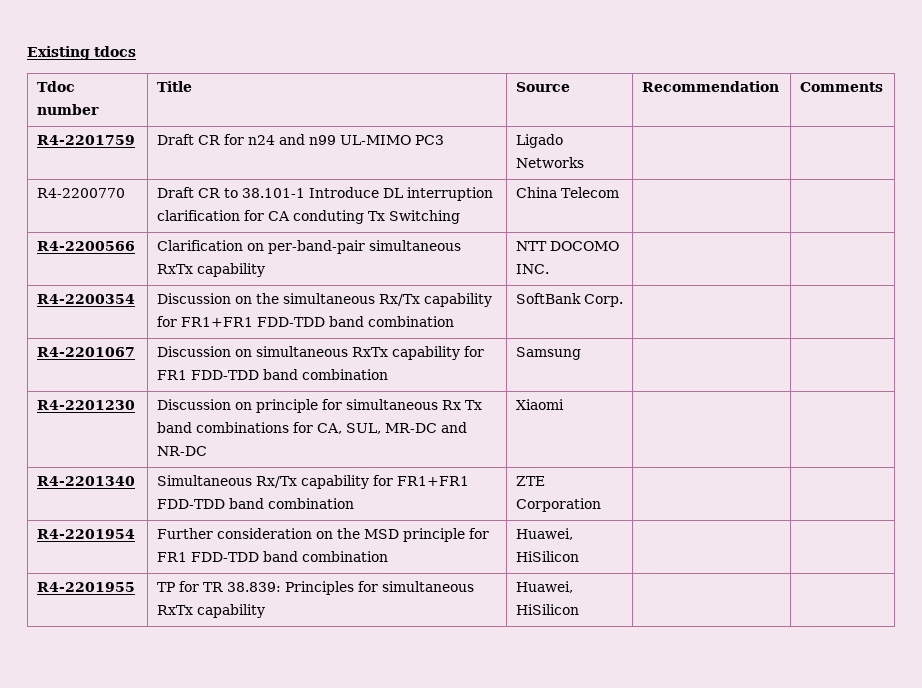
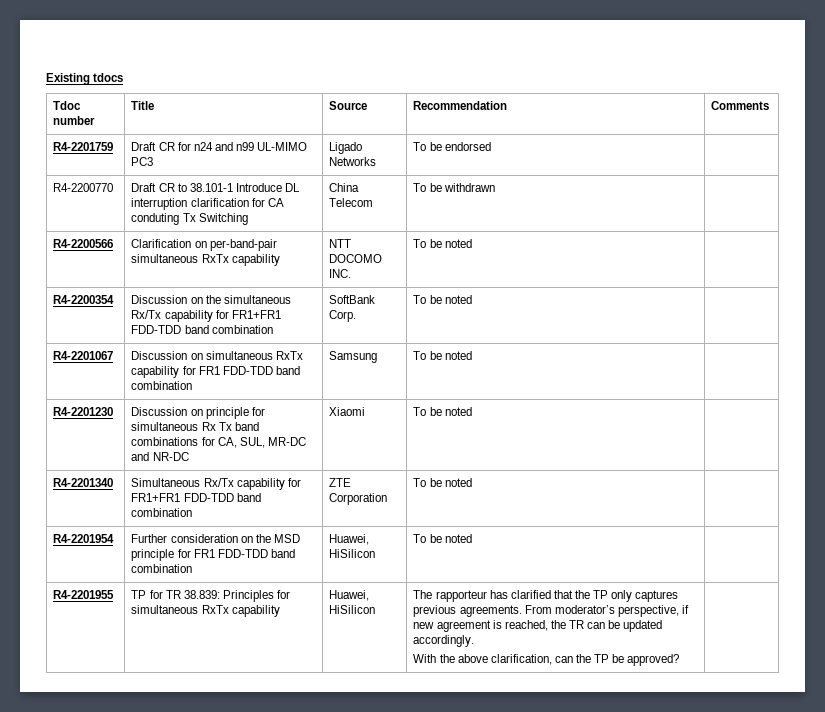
- R4-2201759 | Draft CR for n24 and n99 UL-MIMO PC3 | Ligado Networks | |
+ R4-2201759 | Draft CR for n24 and n99 UL-MIMO PC3 | Ligado Networks | To be endorsed |
- R4-2200770 | Draft CR to 38.101-1 Introduce DL interruption clarification for CA conduting Tx Switching | China Telecom | |
+ R4-2200770 | Draft CR to 38.101-1 Introduce DL interruption clarification for CA conduting Tx Switching | China Telecom | To be withdrawn |
- R4-2200566 | Clarification on per-band-pair simultaneous RxTx capability | NTT DOCOMO INC. | |
+ R4-2200566 | Clarification on per-band-pair simultaneous RxTx capability | NTT DOCOMO INC. | To be noted |
- R4-2200354 | Discussion on the simultaneous Rx/Tx capability for FR1+FR1 FDD-TDD band combination | SoftBank Corp. | |
+ R4-2200354 | Discussion on the simultaneous Rx/Tx capability for FR1+FR1 FDD-TDD band combination | SoftBank Corp. | To be noted |
- R4-2201067 | Discussion on simultaneous RxTx capability for FR1 FDD-TDD band combination | Samsung | |
+ R4-2201067 | Discussion on simultaneous RxTx capability for FR1 FDD-TDD band combination | Samsung | To be noted |
- R4-2201230 | Discussion on principle for simultaneous Rx Tx band combinations for CA, SUL, MR-DC and NR-DC | Xiaomi | |
+ R4-2201230 | Discussion on principle for simultaneous Rx Tx band combinations for CA, SUL, MR-DC and NR-DC | Xiaomi | To be noted |
- R4-2201340 | Simultaneous Rx/Tx capability for FR1+FR1 FDD-TDD band combination | ZTE Corporation | |
+ R4-2201340 | Simultaneous Rx/Tx capability for FR1+FR1 FDD-TDD band combination | ZTE Corporation | To be noted |
- R4-2201954 | Further consideration on the MSD principle for FR1 FDD-TDD band combination | Huawei, HiSilicon | |
+ R4-2201954 | Further consideration on the MSD principle for FR1 FDD-TDD band combination | Huawei, HiSilicon | To be noted |
+ The rapporteur has clarified that the TP only captures previous agreements. From moderator’s perspective, if new agreement is reached, the TR can be updated accordingly.
+ With the above clarification, can the TP be approved?

